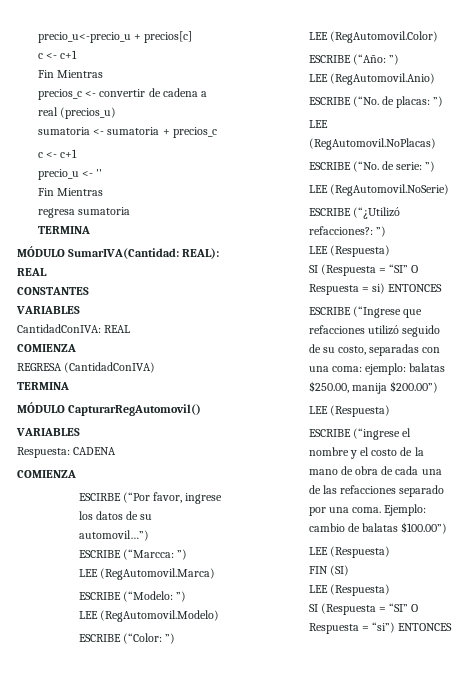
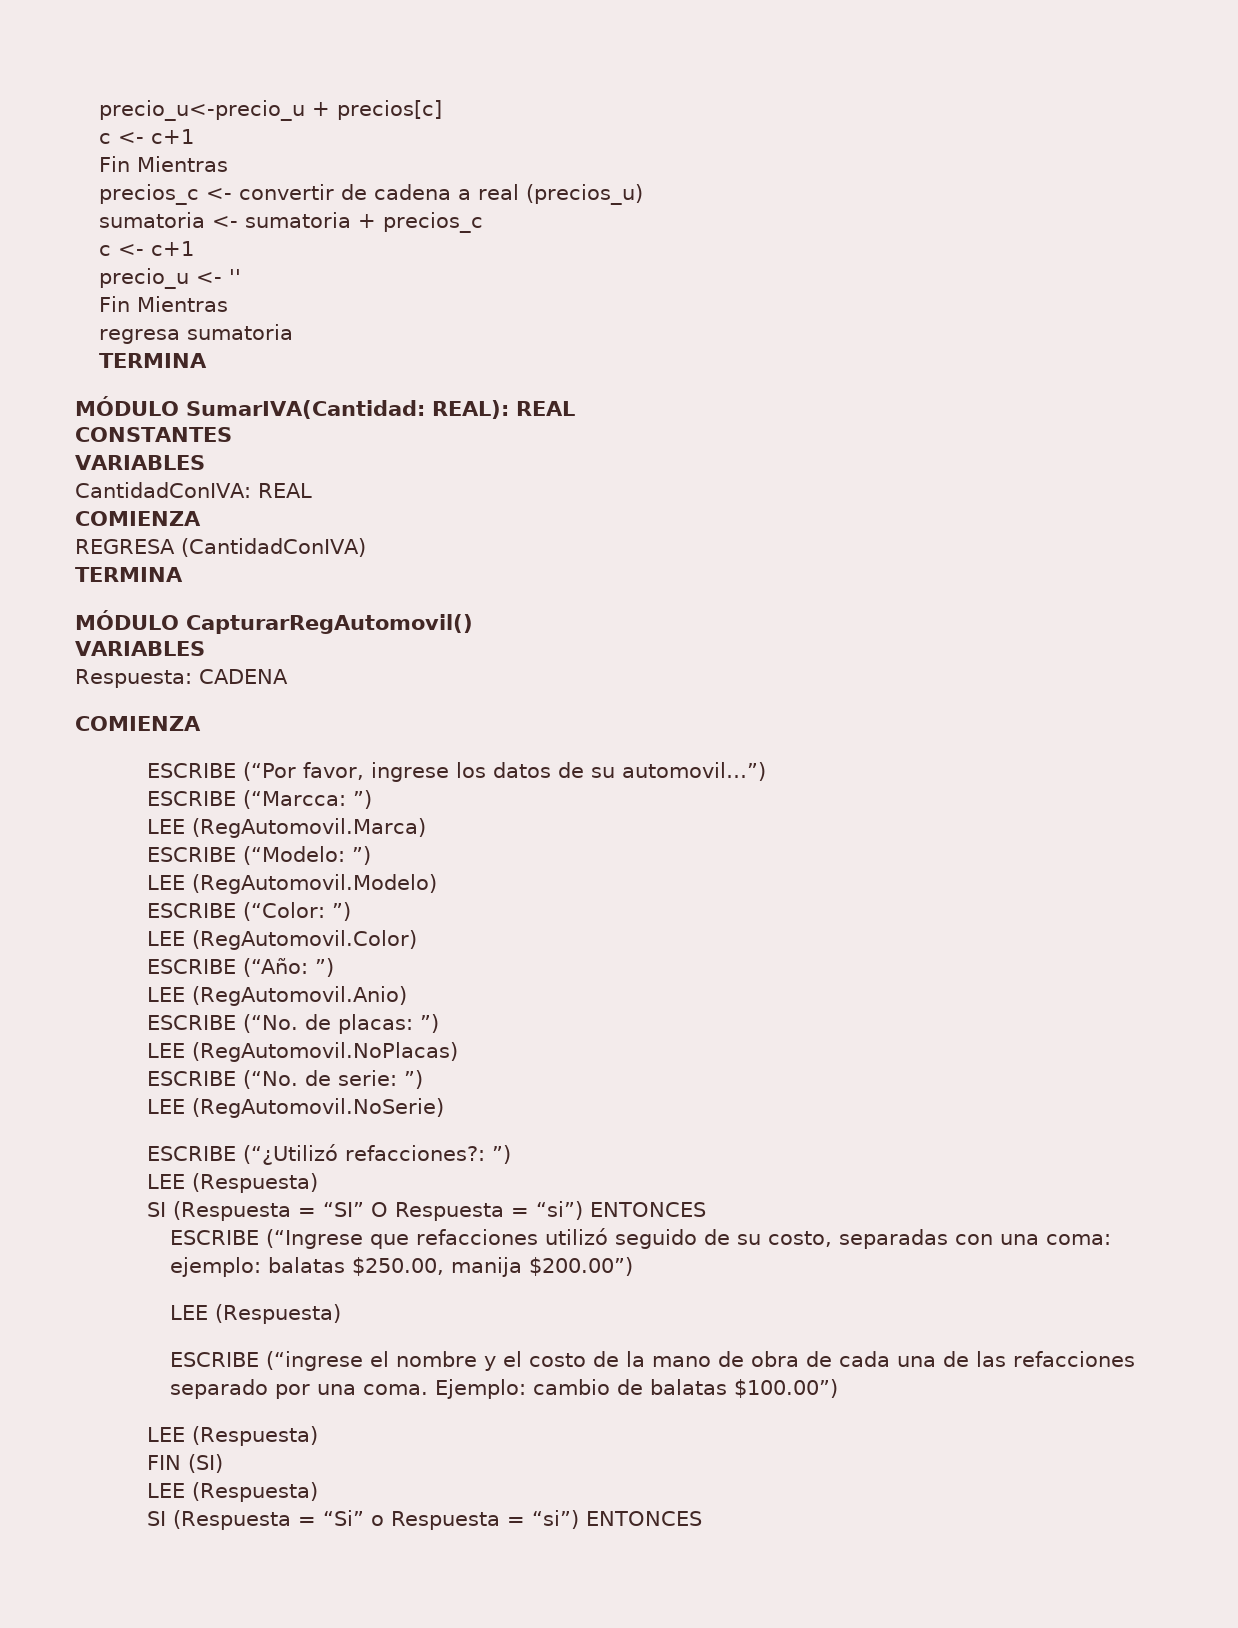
- ESCIRBE (“Por favor, ingrese los datos de su automovil…”)
+ ESCRIBE (“Por favor, ingrese los datos de su automovil…”)
- SI (Respuesta = “SI” O Respuesta = si) ENTONCES
+ SI (Respuesta = “SI” O Respuesta = “si”) ENTONCES
- SI (Respuesta = “SI” O Respuesta = “si”) ENTONCES
+ SI (Respuesta = “Si” o Respuesta = “si”) ENTONCES

